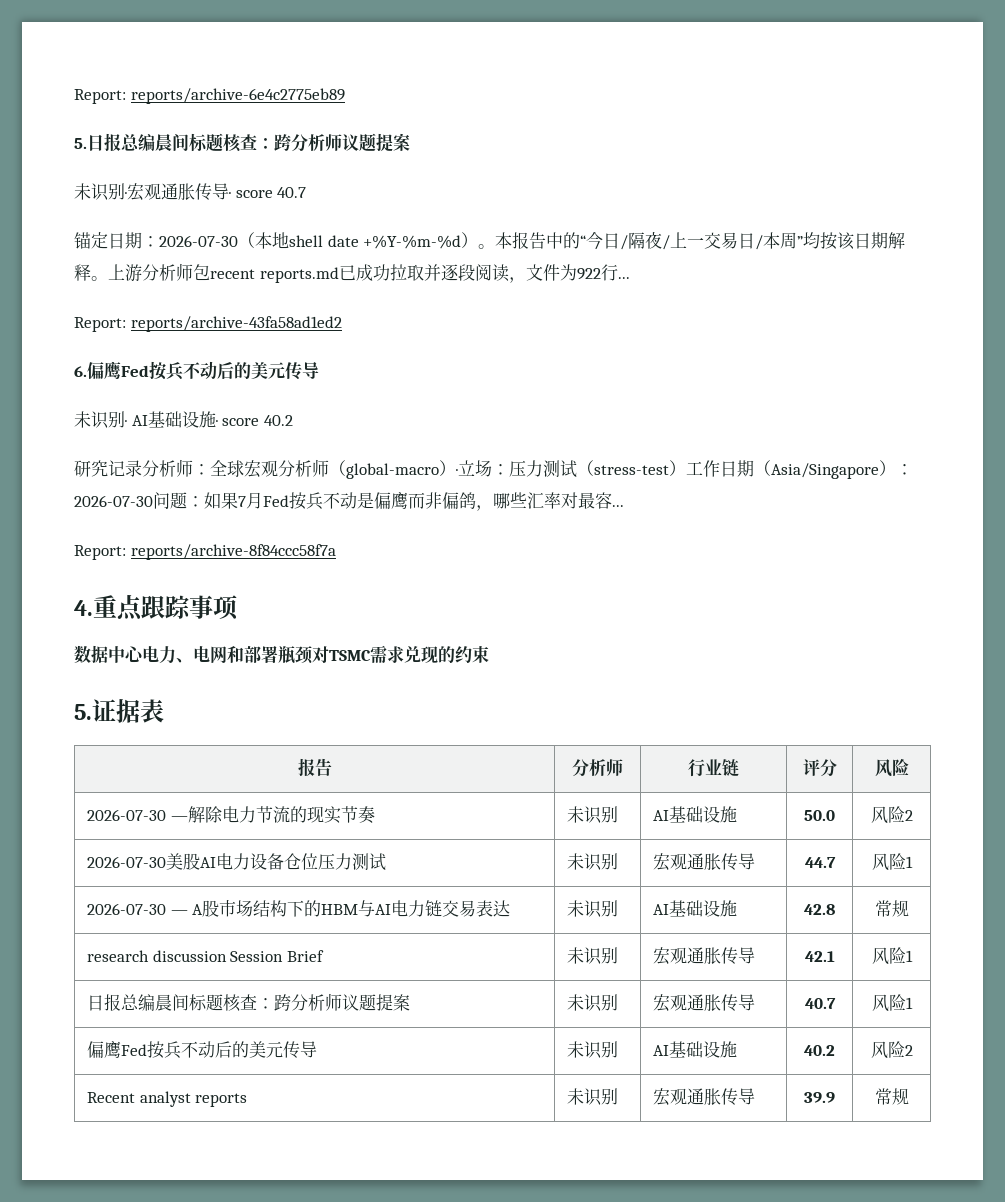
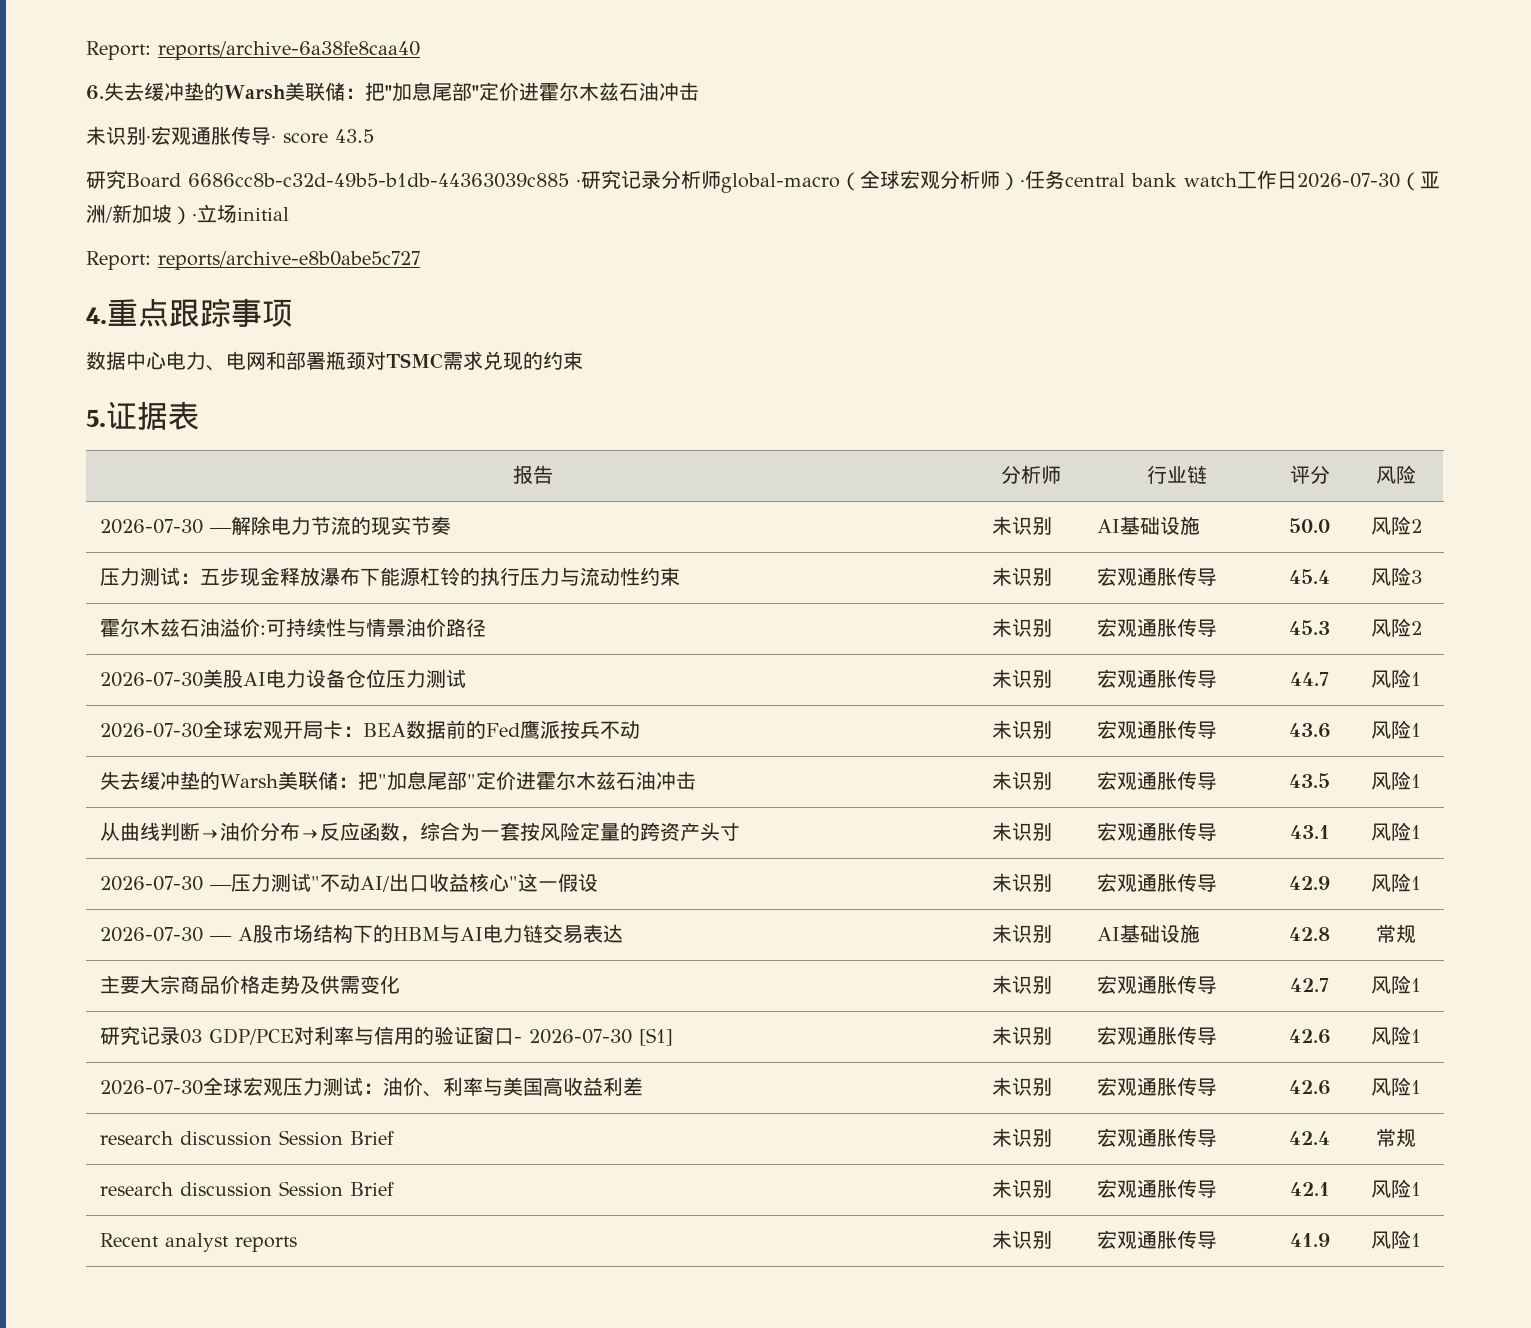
- Report: reports/archive-6e4c2775eb89
- 5.日报总编晨间标题核查：跨分析师议题提案
+ Report: reports/archive-6a38fe8caa40
+ 6.失去缓冲垫的Warsh美联储：把"加息尾部"定价进霍尔木兹石油冲击
- 未识别·宏观通胀传导· score 40.7
- 锚定日期：2026-07-30（本地shell date +%Y-%m-%d）。本报告中的“今日/隔夜/上一交易日/本周”均按该日期解释。上游分析师包recent reports.md已成功拉取并逐段阅读，文件为922行...
- Report: reports/archive-43fa58ad1ed2
- 6.偏鹰Fed按兵不动后的美元传导
- 未识别· AI基础设施· score 40.2
- 研究记录分析师：全球宏观分析师（global-macro）·立场：压力测试（stress-test）工作日期（Asia/Singapore）：2026-07-30问题：如果7月Fed按兵不动是偏鹰而非偏鸽，哪些汇率对最容...
- Report: reports/archive-8f84ccc58f7a
+ 未识别·宏观通胀传导· score 43.5
+ 研究Board 6686cc8b-c32d-49b5-b1db-44363039c885 ·研究记录分析师global-macro（全球宏观分析师）·任务central bank watch工作日2026-07-30（亚洲/新加坡）·立场initial
+ Report: reports/archive-e8b0abe5c727
+ 压力测试：五步现金释放瀑布下能源杠铃的执行压力与流动性约束 | 未识别 | 宏观通胀传导 | 45.4 | 风险3
+ 霍尔木兹石油溢价:可持续性与情景油价路径 | 未识别 | 宏观通胀传导 | 45.3 | 风险2
+ 2026-07-30全球宏观开局卡：BEA数据前的Fed鹰派按兵不动 | 未识别 | 宏观通胀传导 | 43.6 | 风险1
+ 失去缓冲垫的Warsh美联储：把"加息尾部"定价进霍尔木兹石油冲击 | 未识别 | 宏观通胀传导 | 43.5 | 风险1
+ 从曲线判断→油价分布→反应函数，综合为一套按风险定量的跨资产头寸 | 未识别 | 宏观通胀传导 | 43.1 | 风险1
+ 2026-07-30 —压力测试"不动AI/出口收益核心"这一假设 | 未识别 | 宏观通胀传导 | 42.9 | 风险1
+ 主要大宗商品价格走势及供需变化 | 未识别 | 宏观通胀传导 | 42.7 | 风险1
+ 研究记录03 GDP/PCE对利率与信用的验证窗口- 2026-07-30 [S1] | 未识别 | 宏观通胀传导 | 42.6 | 风险1
+ 2026-07-30全球宏观压力测试：油价、利率与美国高收益利差 | 未识别 | 宏观通胀传导 | 42.6 | 风险1
+ research discussion Session Brief | 未识别 | 宏观通胀传导 | 42.4 | 常规
- 日报总编晨间标题核查：跨分析师议题提案 | 未识别 | 宏观通胀传导 | 40.7 | 风险1
- 偏鹰Fed按兵不动后的美元传导 | 未识别 | AI基础设施 | 40.2 | 风险2
- Recent analyst reports | 未识别 | 宏观通胀传导 | 39.9 | 常规
+ Recent analyst reports | 未识别 | 宏观通胀传导 | 41.9 | 风险1

